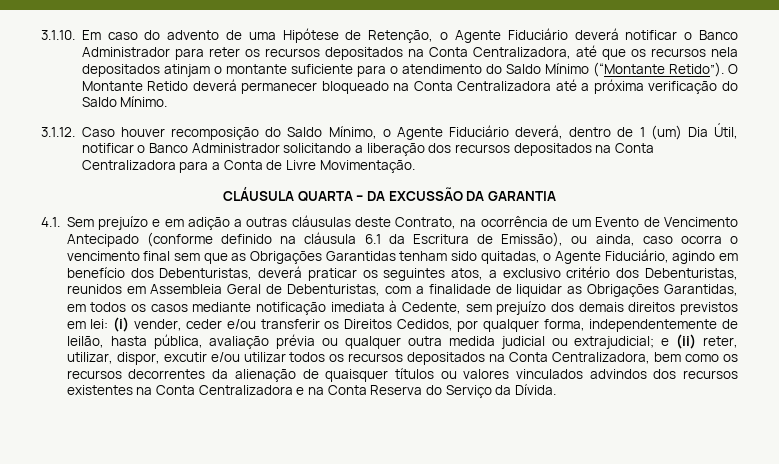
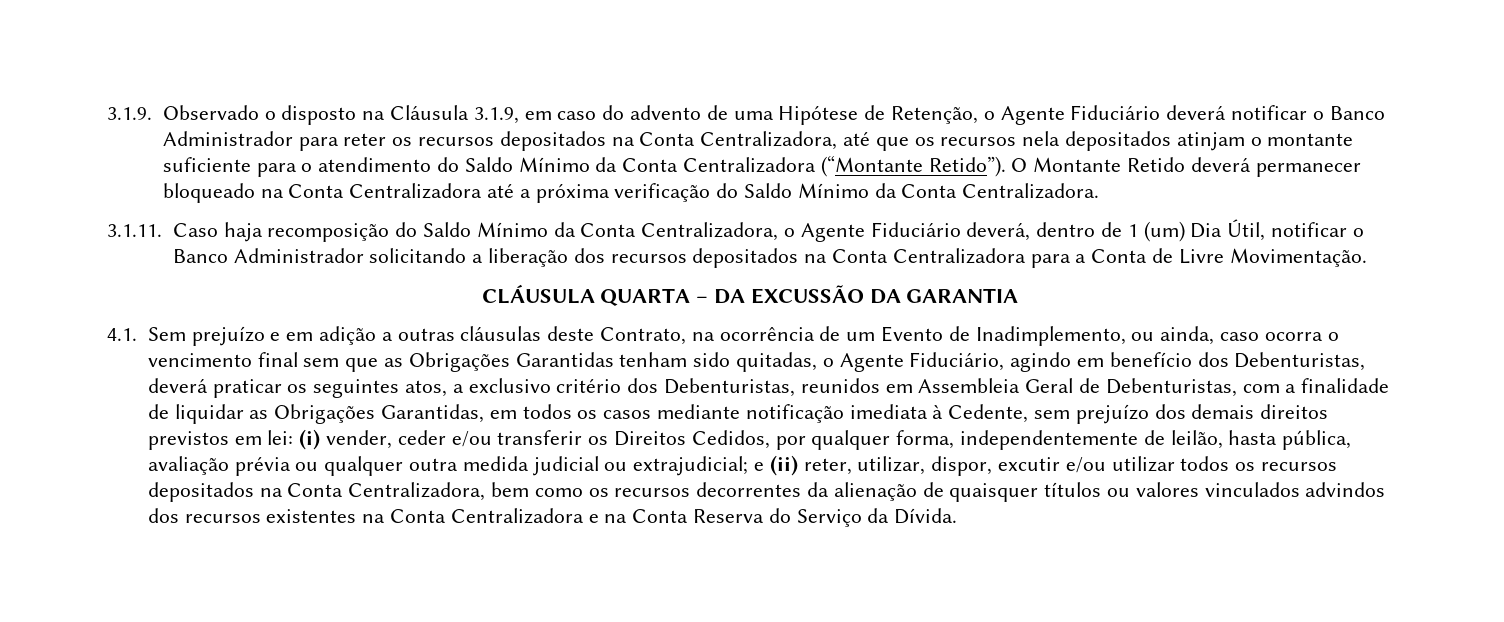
- 3.1.10. Em caso do advento de uma Hipótese de Retenção, o Agente Fiduciário deverá notificar o Banco Administrador para reter os recursos depositados na Conta Centralizadora, até que os recursos nela depositados atinjam o montante suficiente para o atendimento do Saldo Mínimo (“Montante Retido”).
+ 3.1.9. Observado o disposto na Cláusula 3.1.9, em caso do advento de uma Hipótese de Retenção, o Agente Fiduciário deverá notificar o Banco Administrador para reter os recursos depositados na Conta Centralizadora, até que os recursos nela depositados atinjam o montante suficiente para o atendimento do Saldo Mínimo da Conta Centralizadora (“Montante Retido”).
- O Montante Retido deverá permanecer bloqueado na Conta Centralizadora até a próxima verificação do Saldo Mínimo.
- 3.1.12. Caso houver recomposição do Saldo Mínimo, o Agente Fiduciário deverá, dentro de 1 (um) Dia Útil, notificar o Banco Administrador solicitando a liberação dos recursos depositados na Conta Centralizadora para a Conta de Livre Movimentação.
+ O Montante Retido deverá permanecer bloqueado na Conta Centralizadora até a próxima verificação do Saldo Mínimo da Conta Centralizadora.
+ 3.1.11. Caso haja recomposição do Saldo Mínimo da Conta Centralizadora, o Agente Fiduciário deverá, dentro de 1 (um) Dia Útil, notificar o Banco Administrador solicitando a liberação dos recursos depositados na Conta Centralizadora para a Conta de Livre Movimentação.
- 4.1. Sem prejuízo e em adição a outras cláusulas deste Contrato, na ocorrência de um Evento de Vencimento Antecipado (conforme definido na cláusula 6.1 da Escritura de Emissão), ou ainda, caso ocorra o vencimento final sem que as Obrigações Garantidas tenham sido quitadas, o Agente Fiduciário, agindo em benefício dos Debenturistas, deverá praticar os seguintes atos, a exclusivo critério dos Debenturistas, reunidos em Assembleia Geral de Debenturistas, com a finalidade de liquidar as Obrigações Garantidas, em todos os casos mediante notificação imediata à Cedente, sem prejuízo dos demais direitos previstos em lei:
+ 4.1. Sem prejuízo e em adição a outras cláusulas deste Contrato, na ocorrência de um Evento de Inadimplemento, ou ainda, caso ocorra o vencimento final sem que as Obrigações Garantidas tenham sido quitadas, o Agente Fiduciário, agindo em benefício dos Debenturistas, deverá praticar os seguintes atos, a exclusivo critério dos Debenturistas, reunidos em Assembleia Geral de Debenturistas, com a finalidade de liquidar as Obrigações Garantidas, em todos os casos mediante notificação imediata à Cedente, sem prejuízo dos demais direitos previstos em lei:

